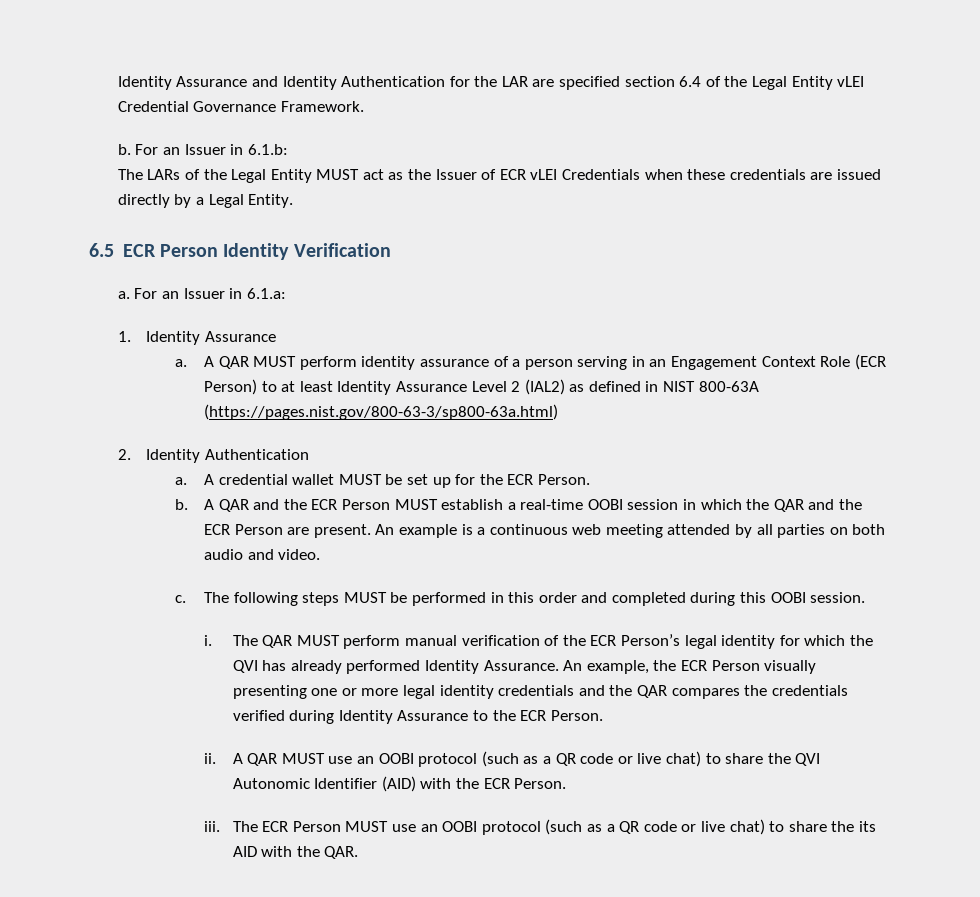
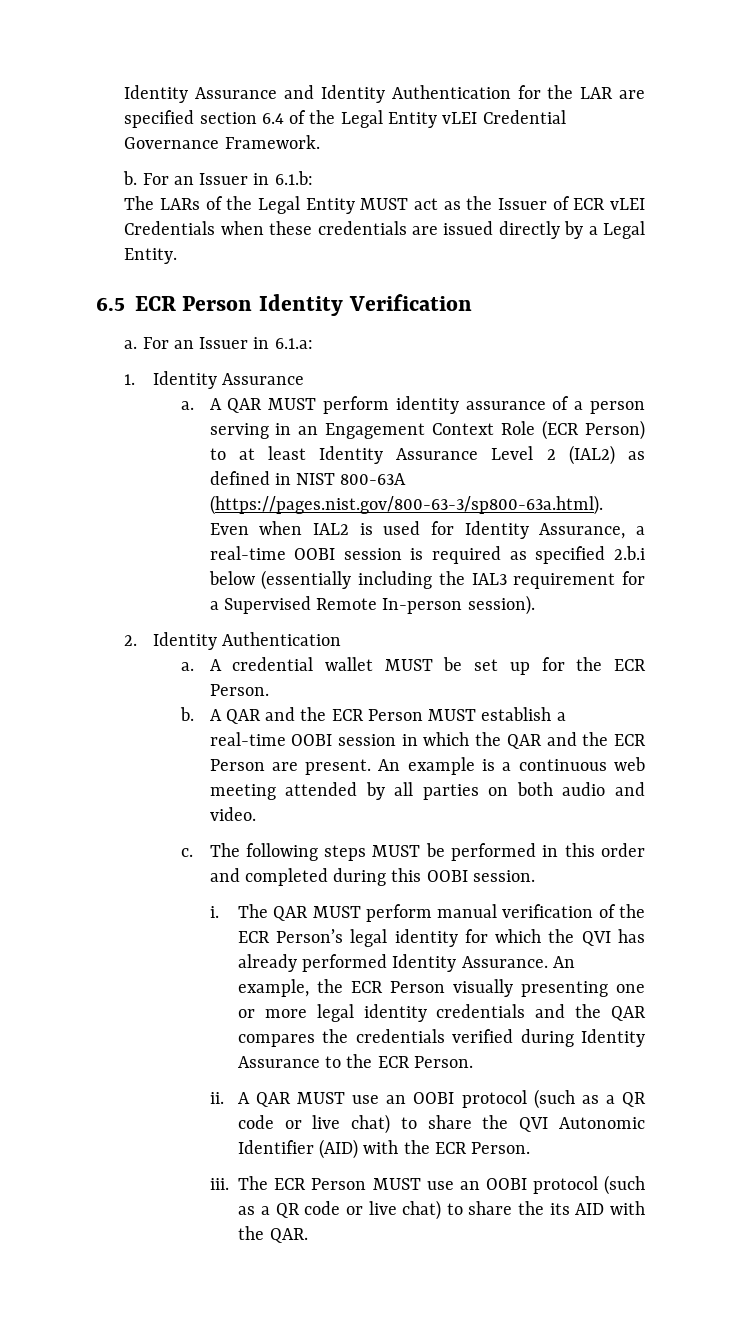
- A QAR MUST perform identity assurance of a person serving in an Engagement Context Role (ECR Person) to at least Identity Assurance Level 2 (IAL2) as defined in NIST 800-63A (https://pages.nist.gov/800-63-3/sp800-63a.html)
+ A QAR MUST perform identity assurance of a person serving in an Engagement Context Role (ECR Person) to at least Identity Assurance Level 2 (IAL2) as defined in NIST 800-63A (https://pages.nist.gov/800-63-3/sp800-63a.html). Even when IAL2 is used for Identity Assurance, a real-time OOBI session is required as specified 2.b.i below (essentially including the IAL3 requirement for a Supervised Remote In-person session).

